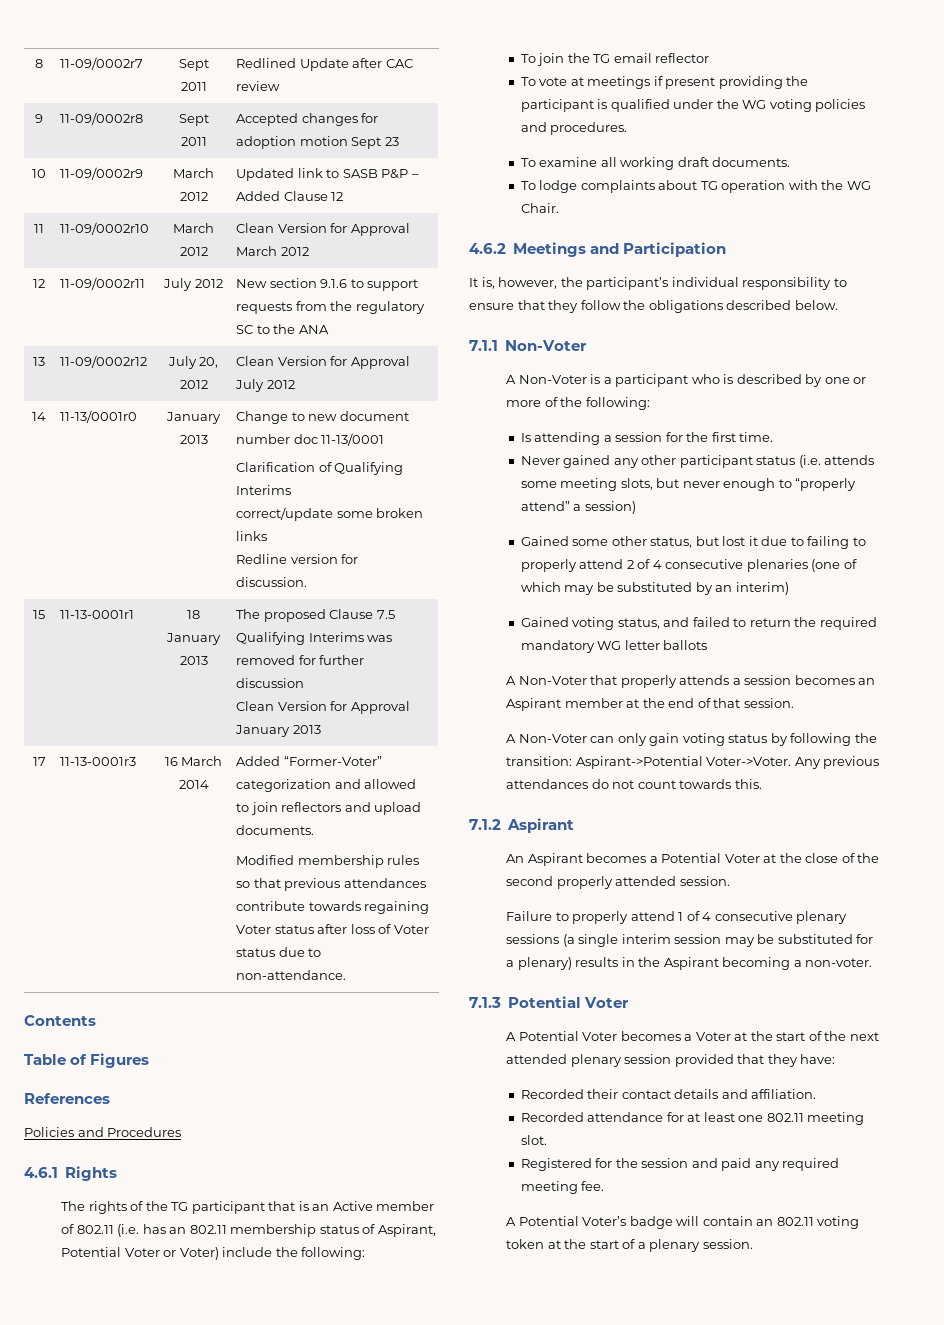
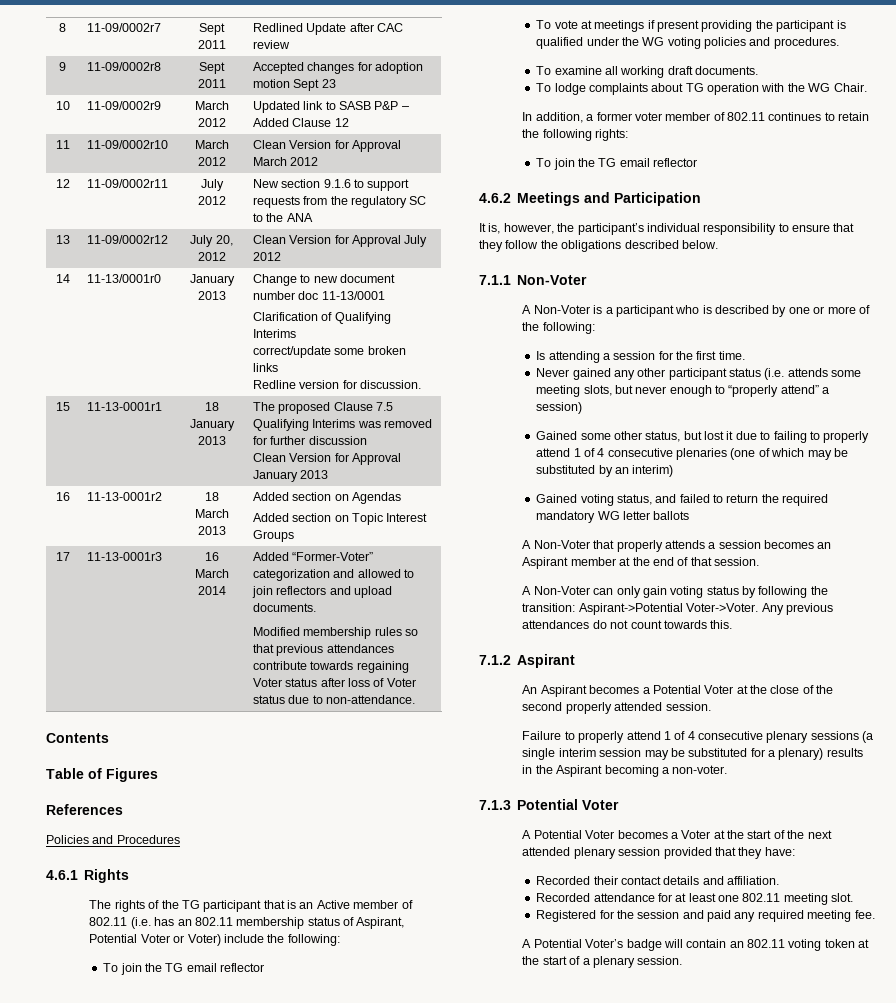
+ 16 | 11-13-0001r2 | 18 March 2013 | Added section on Agendas
+ Added section on Topic Interest Groups
+ In addition, a former voter member of 802.11 continues to retain the following rights:
+ To join the TG email reflector
- Gained some other status, but lost it due to failing to properly attend 2 of 4 consecutive plenaries (one of which may be substituted by an interim)
+ Gained some other status, but lost it due to failing to properly attend 1 of 4 consecutive plenaries (one of which may be substituted by an interim)

